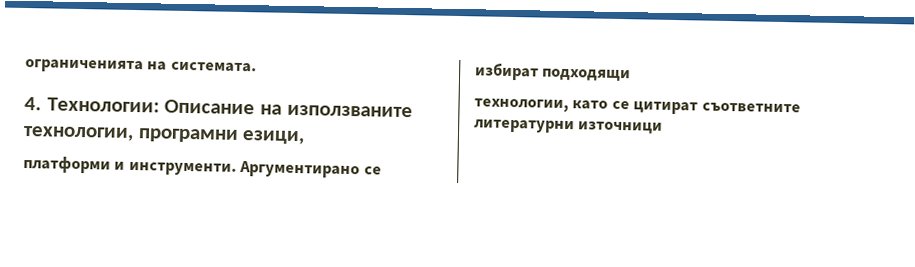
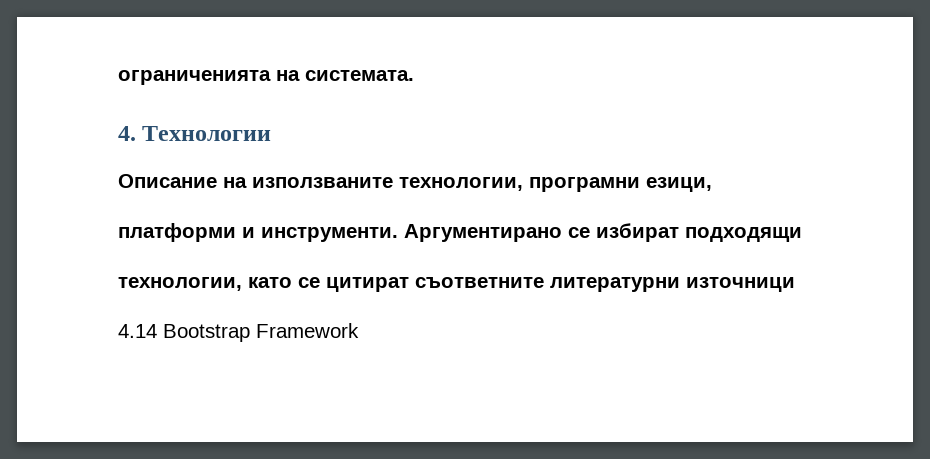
- 4. Технологии: Описание на използваните технологии, програмни езици,
+ 4. Технологии
+ Описание на използваните технологии, програмни езици,
+ 4.14 Bootstrap Framework

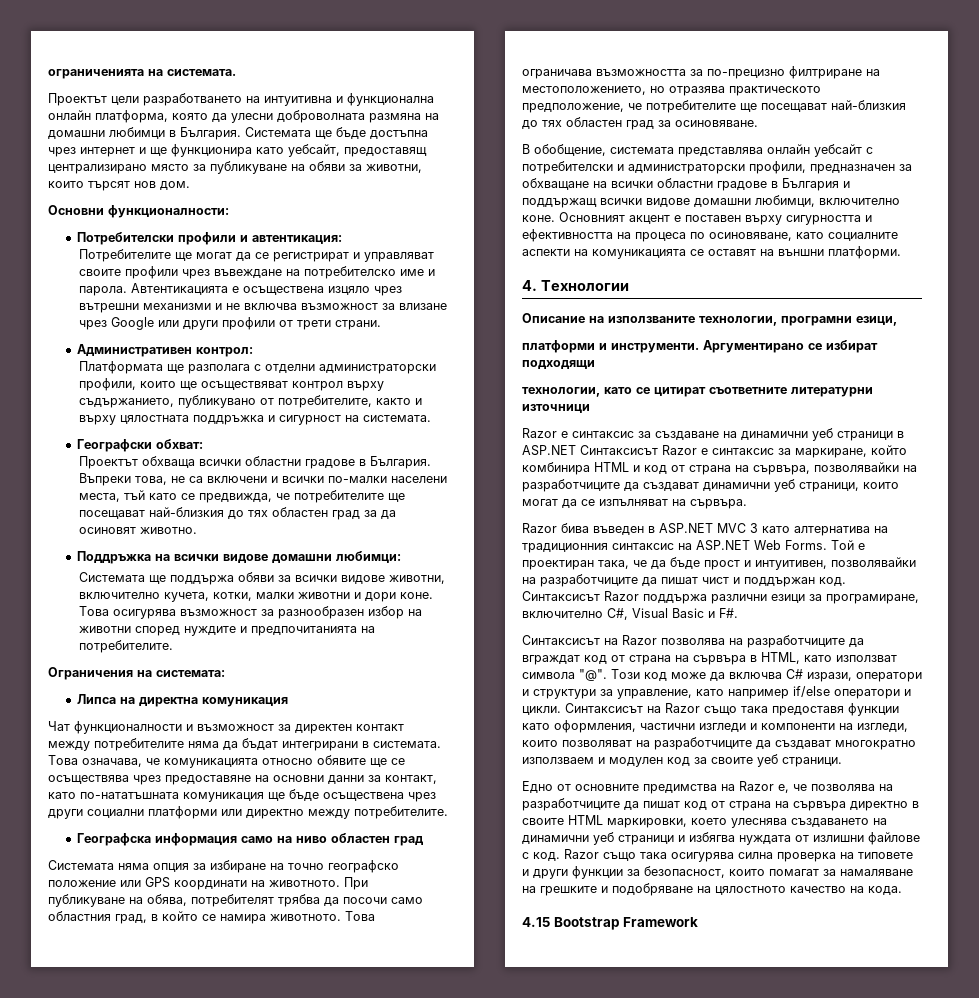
+ Проектът цели разработването на интуитивна и функционална онлайн платформа, която да улесни доброволната размяна на домашни любимци в България. Системата ще бъде достъпна чрез интернет и ще функционира като уебсайт, предоставящ централизирано място за публикуване на обяви за животни, които търсят нов дом.
+ Основни функционалности:
+ Потребителски профили и автентикация:
+ Потребителите ще могат да се регистрират и управляват своите профили чрез въвеждане на потребителско име и парола. Автентикацията е осъществена изцяло чрез вътрешни механизми и не включва възможност за влизане чрез Google или други профили от трети страни.
+ Административен контрол:
+ Платформата ще разполага с отделни администраторски профили, които ще осъществяват контрол върху съдържанието, публикувано от потребителите, както и върху цялостната поддръжка и сигурност на системата.
+ Географски обхват:
+ Проектът обхваща всички областни градове в България. Въпреки това, не са включени и всички по-малки населени места, тъй като се предвижда, че потребителите ще посещават най-близкия до тях областен град за да осиновят животно.
+ Поддръжка на всички видове домашни любимци:
+ Системата ще поддържа обяви за всички видове животни, включително кучета, котки, малки животни и дори коне. Това осигурява възможност за разнообразен избор на животни според нуждите и предпочитанията на потребителите.
+ Ограничения на системата:
+ Липса на директна комуникация
+ Чат функционалности и възможност за директен контакт между потребителите няма да бъдат интегрирани в системата. Това означава, че комуникацията относно обявите ще се осъществява чрез предоставяне на основни данни за контакт, като по-нататъшната комуникация ще бъде осъществена чрез други социални платформи или директно между потребителите.
+ Географска информация само на ниво областен град
+ Системата няма опция за избиране на точно географско положение или GPS координати на животното. При публикуване на обява, потребителят трябва да посочи само областния град, в който се намира животното. Това ограничава възможността за по-прецизно филтриране на местоположението, но отразява практическото предположение, че потребителите ще посещават най-близкия до тях областен град за осиновяване.
+ В обобщение, системата представлява онлайн уебсайт с потребителски и администраторски профили, предназначен за обхващане на всички областни градове в България и поддържащ всички видове домашни любимци, включително коне. Основният акцент е поставен върху сигурността и ефективността на процеса по осиновяване, като социалните аспекти на комуникацията се оставят на външни платформи.
- 4.14 Bootstrap Framework
+ Razor е синтаксис за създаване на динамични уеб страници в ASP.NET Синтаксисът Razor е синтаксис за маркиране, който комбинира HTML и код от страна на сървъра, позволявайки на разработчиците да създават динамични уеб страници, които могат да се изпълняват на сървъра.
+ Razor бива въведен в ASP.NET MVC 3 като алтернатива на традиционния синтаксис на ASP.NET Web Forms. Той е проектиран така, че да бъде прост и интуитивен, позволявайки на разработчиците да пишат чист и поддържан код. Синтаксисът Razor поддържа различни езици за програмиране, включително C#, Visual Basic и F#.
+ Синтаксисът на Razor позволява на разработчиците да вграждат код от страна на сървъра в HTML, като използват символа "@". Този код може да включва C# изрази, оператори и структури за управление, като например if/else оператори и цикли. Синтаксисът на Razor също така предоставя функции като оформления, частични изгледи и компоненти на изгледи, които позволяват на разработчиците да създават многократно използваем и модулен код за своите уеб страници.
+ Едно от основните предимства на Razor е, че позволява на разработчиците да пишат код от страна на сървъра директно в своите HTML маркировки, което улеснява създаването на динамични уеб страници и избягва нуждата от излишни файлове с код. Razor също така осигурява силна проверка на типовете и други функции за безопасност, които помагат за намаляване на грешките и подобряване на цялостното качество на кода.
+ 4.15 Bootstrap Framework

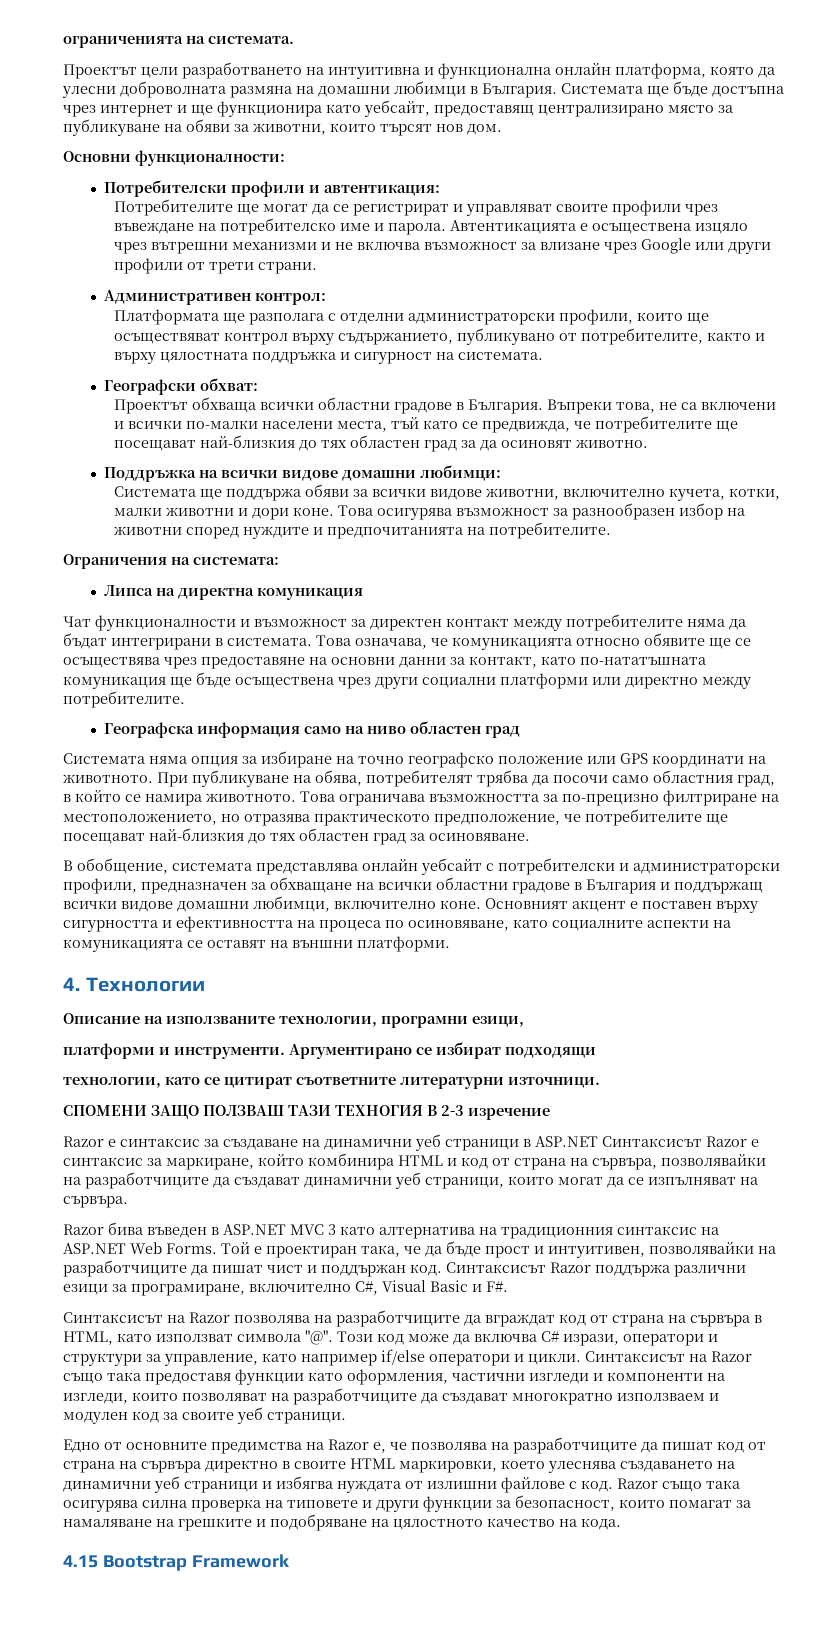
- технологии, като се цитират съответните литературни източници
+ технологии, като се цитират съответните литературни източници.
+ СПОМЕНИ ЗАЩО ПОЛЗВАШ ТАЗИ ТЕХНОГИЯ В 2-3 изречение

